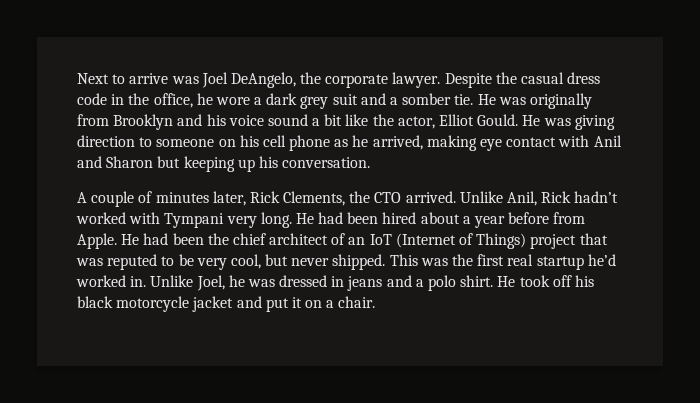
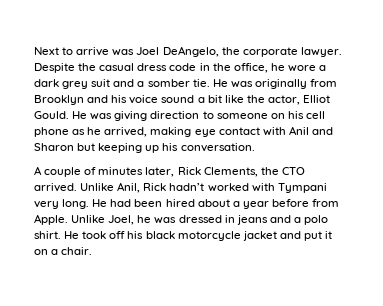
- He had been the chief architect of an IoT (Internet of Things) project that was reputed to be very cool, but never shipped. This was the first real startup he’d worked in.

